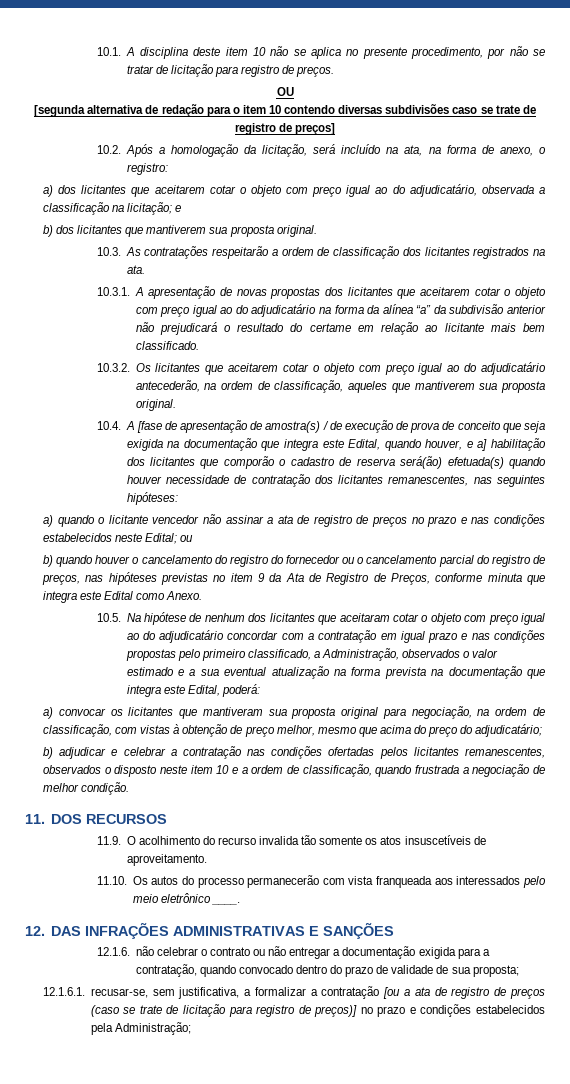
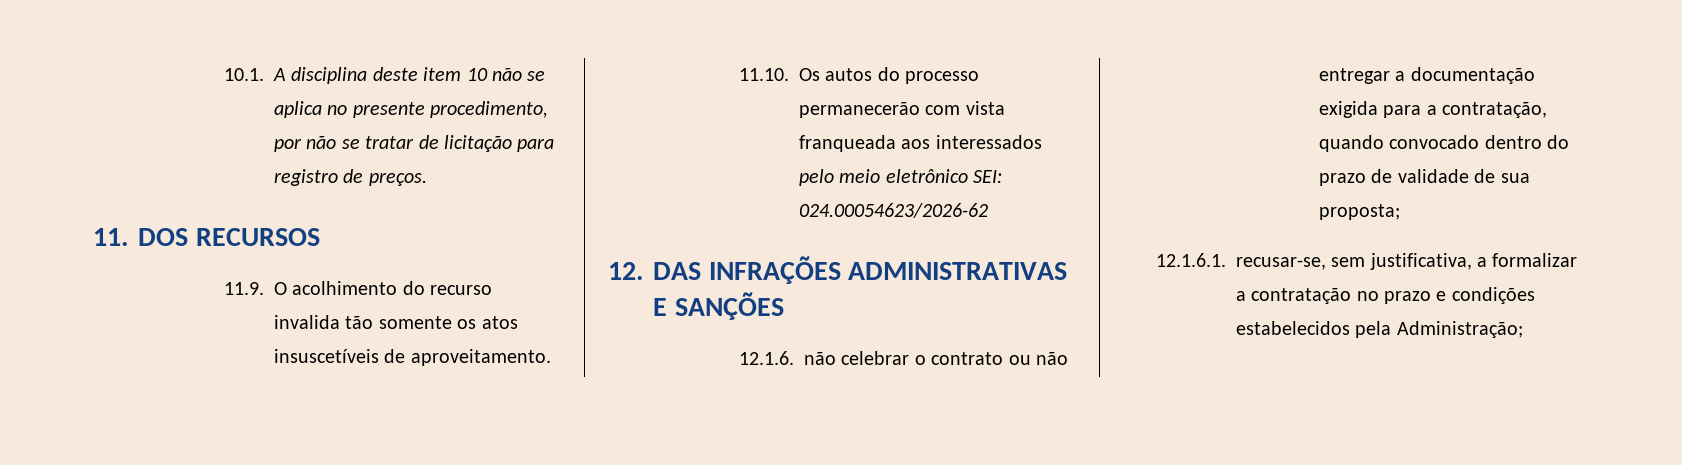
- OU
- [segunda alternativa de redação para o item 10 contendo diversas subdivisões caso se trate de registro de preços]
- 10.2. Após a homologação da licitação, será incluído na ata, na forma de anexo, o registro:
- a) dos licitantes que aceitarem cotar o objeto com preço igual ao do adjudicatário, observada a classificação na licitação; e
- b) dos licitantes que mantiverem sua proposta original.
- 10.3. As contratações respeitarão a ordem de classificação dos licitantes registrados na ata.
- 10.3.1. A apresentação de novas propostas dos licitantes que aceitarem cotar o objeto com preço igual ao do adjudicatário na forma da alínea “a” da subdivisão anterior não prejudicará o resultado do certame em relação ao licitante mais bem classificado.
- 10.3.2. Os licitantes que aceitarem cotar o objeto com preço igual ao do adjudicatário antecederão, na ordem de classificação, aqueles que mantiverem sua proposta original.
- 10.4. A [fase de apresentação de amostra(s) / de execução de prova de conceito que seja exigida na documentação que integra este Edital, quando houver, e a] habilitação dos licitantes que comporão o cadastro de reserva será(ão) efetuada(s) quando houver necessidade de contratação dos licitantes remanescentes, nas seguintes hipóteses:
- a) quando o licitante vencedor não assinar a ata de registro de preços no prazo e nas condições estabelecidos neste Edital; ou
- b) quando houver o cancelamento do registro do fornecedor ou o cancelamento parcial do registro de preços, nas hipóteses previstas no item 9 da Ata de Registro de Preços, conforme minuta que integra este Edital como Anexo.
- 10.5. Na hipótese de nenhum dos licitantes que aceitaram cotar o objeto com preço igual ao do adjudicatário concordar com a contratação em igual prazo e nas condições propostas pelo primeiro classificado, a Administração, observados o valor estimado e a sua eventual atualização na forma prevista na documentação que integra este Edital, poderá:
- a) convocar os licitantes que mantiveram sua proposta original para negociação, na ordem de classificação, com vistas à obtenção de preço melhor, mesmo que acima do preço do adjudicatário;
- b) adjudicar e celebrar a contratação nas condições ofertadas pelos licitantes remanescentes, observados o disposto neste item 10 e a ordem de classificação, quando frustrada a negociação de melhor condição.
- 11.10. Os autos do processo permanecerão com vista franqueada aos interessados pelo meio eletrônico ____.
+ 11.10. Os autos do processo permanecerão com vista franqueada aos interessados pelo meio eletrônico SEI: 024.00054623/2026-62
- 12.1.6.1. recusar-se, sem justificativa, a formalizar a contratação [ou a ata de registro de preços (caso se trate de licitação para registro de preços)] no prazo e condições estabelecidos pela Administração;
+ 12.1.6.1. recusar-se, sem justificativa, a formalizar a contratação no prazo e condições estabelecidos pela Administração;

